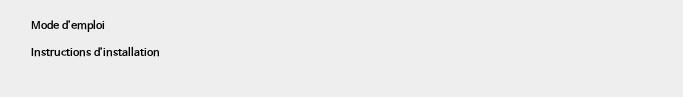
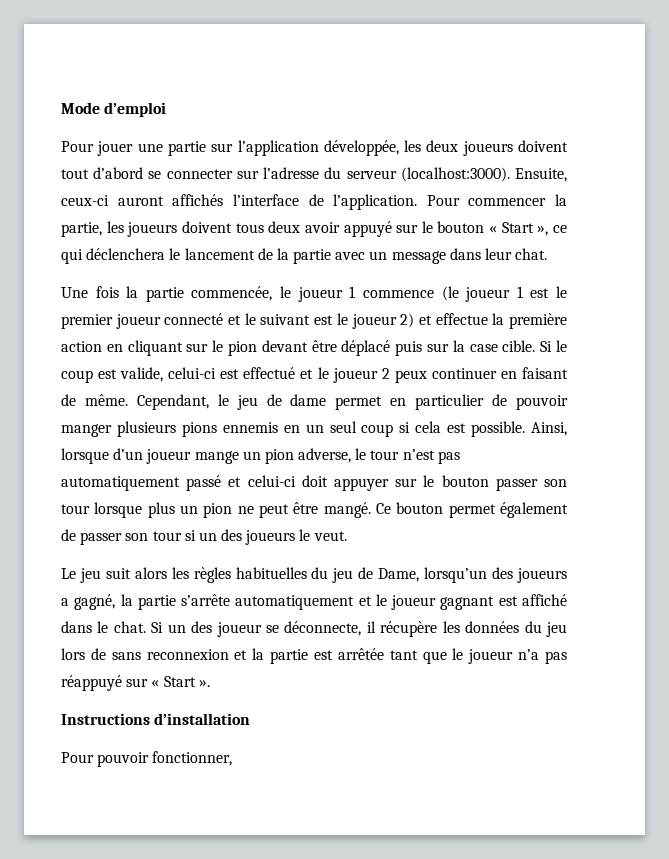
+ Pour jouer une partie sur l’application développée, les deux joueurs doivent tout d’abord se connecter sur l’adresse du serveur (localhost:3000). Ensuite, ceux-ci auront affichés l’interface de l’application. Pour commencer la partie, les joueurs doivent tous deux avoir appuyé sur le bouton « Start », ce qui déclenchera le lancement de la partie avec un message dans leur chat.
+ Une fois la partie commencée, le joueur 1 commence (le joueur 1 est le premier joueur connecté et le suivant est le joueur 2) et effectue la première action en cliquant sur le pion devant être déplacé puis sur la case cible. Si le coup est valide, celui-ci est effectué et le joueur 2 peux continuer en faisant de même. Cependant, le jeu de dame permet en particulier de pouvoir manger plusieurs pions ennemis en un seul coup si cela est possible. Ainsi, lorsque d’un joueur mange un pion adverse, le tour n’est pas automatiquement passé et celui-ci doit appuyer sur le bouton passer son tour lorsque plus un pion ne peut être mangé. Ce bouton permet également de passer son tour si un des joueurs le veut.
+ Le jeu suit alors les règles habituelles du jeu de Dame, lorsqu’un des joueurs a gagné, la partie s’arrête automatiquement et le joueur gagnant est affiché dans le chat. Si un des joueur se déconnecte, il récupère les données du jeu lors de sans reconnexion et la partie est arrêtée tant que le joueur n’a pas réappuyé sur « Start ».
+ Pour pouvoir fonctionner,

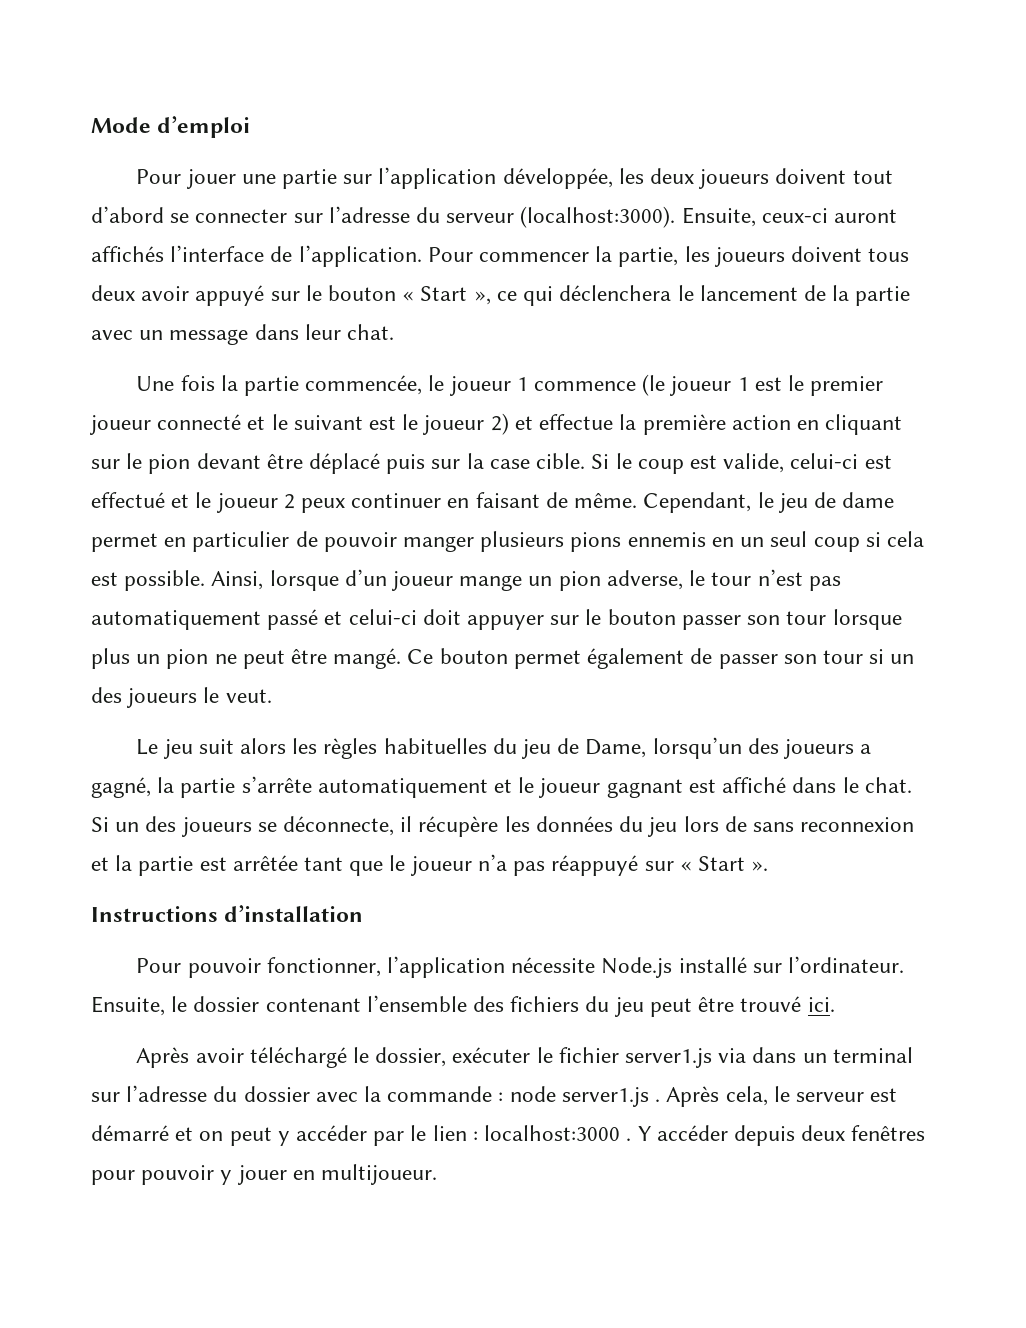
- Si un des joueur se déconnecte, il récupère les données du jeu lors de sans reconnexion et la partie est arrêtée tant que le joueur n’a pas réappuyé sur « Start ».
+ Si un des joueurs se déconnecte, il récupère les données du jeu lors de sans reconnexion et la partie est arrêtée tant que le joueur n’a pas réappuyé sur « Start ».
- Pour pouvoir fonctionner,
+ Pour pouvoir fonctionner, l’application nécessite Node.js installé sur l’ordinateur. Ensuite, le dossier contenant l’ensemble des fichiers du jeu peut être trouvé ici.
+ Après avoir téléchargé le dossier, exécuter le fichier server1.js via dans un terminal sur l’adresse du dossier avec la commande : node server1.js . Après cela, le serveur est démarré et on peut y accéder par le lien : localhost:3000 . Y accéder depuis deux fenêtres pour pouvoir y jouer en multijoueur.

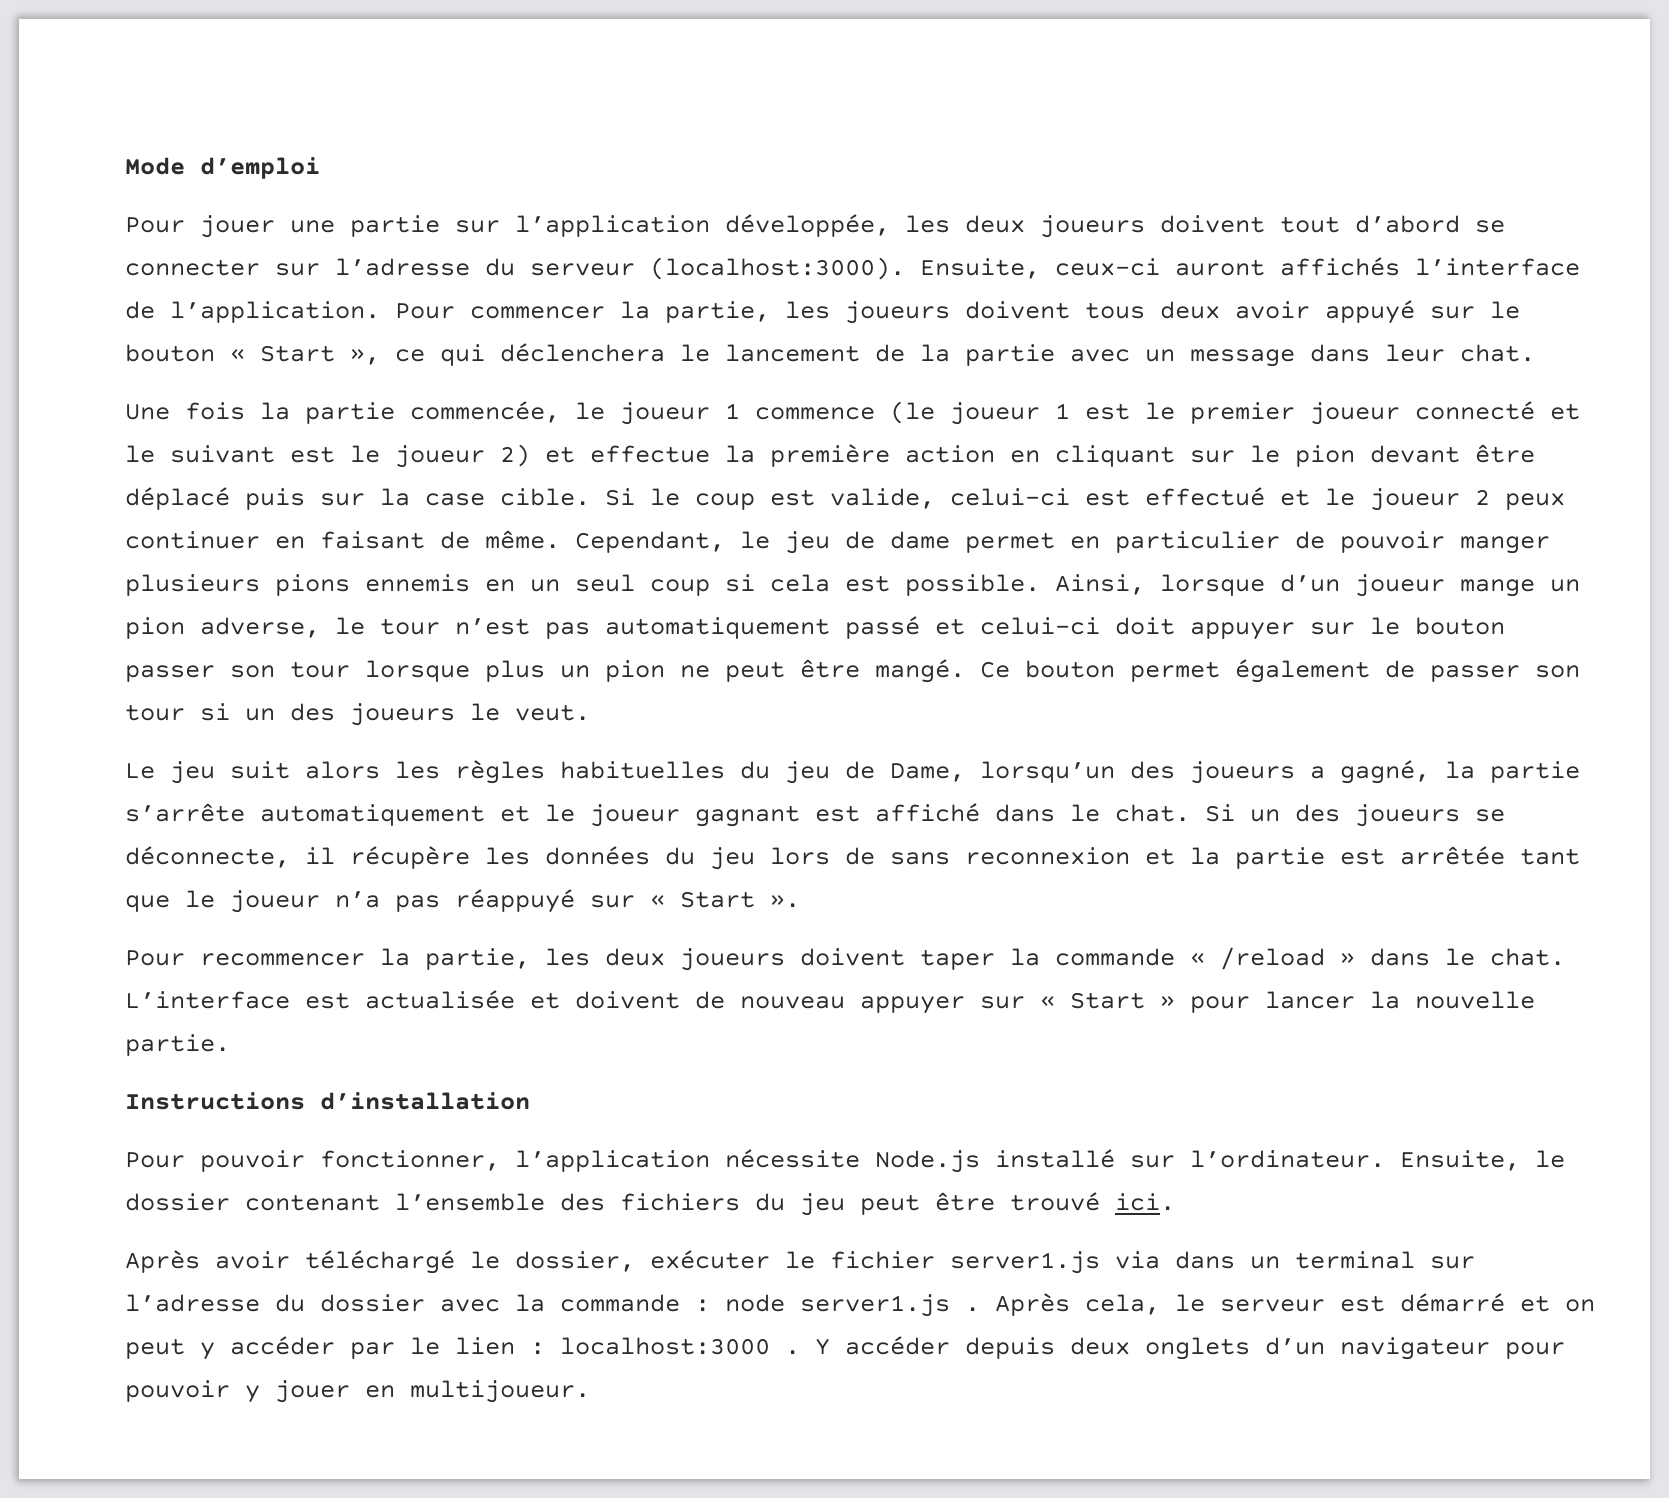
+ Pour recommencer la partie, les deux joueurs doivent taper la commande « /reload » dans le chat. L’interface est actualisée et doivent de nouveau appuyer sur « Start » pour lancer la nouvelle partie.
- Y accéder depuis deux fenêtres pour pouvoir y jouer en multijoueur.
+ Y accéder depuis deux onglets d’un navigateur pour pouvoir y jouer en multijoueur.

